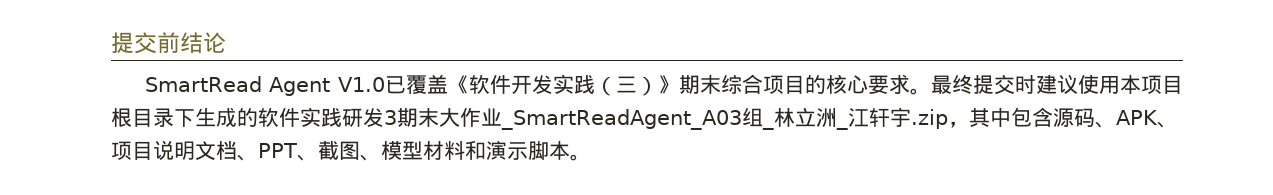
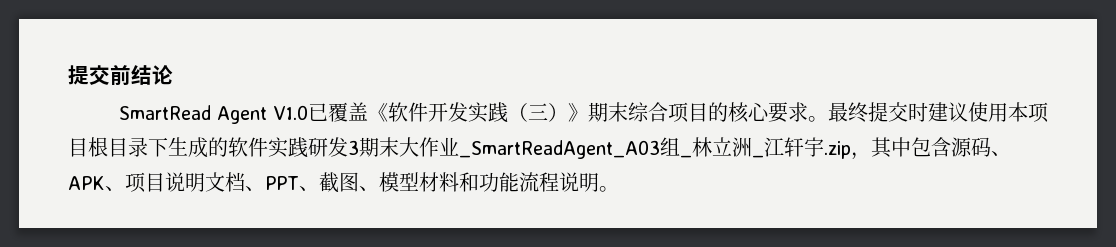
- 最终提交时建议使用本项目根目录下生成的软件实践研发3期末大作业_SmartReadAgent_A03组_林立洲_江轩宇.zip，其中包含源码、APK、项目说明文档、PPT、截图、模型材料和演示脚本。
+ 最终提交时建议使用本项目根目录下生成的软件实践研发3期末大作业_SmartReadAgent_A03组_林立洲_江轩宇.zip，其中包含源码、APK、项目说明文档、PPT、截图、模型材料和功能流程说明。

